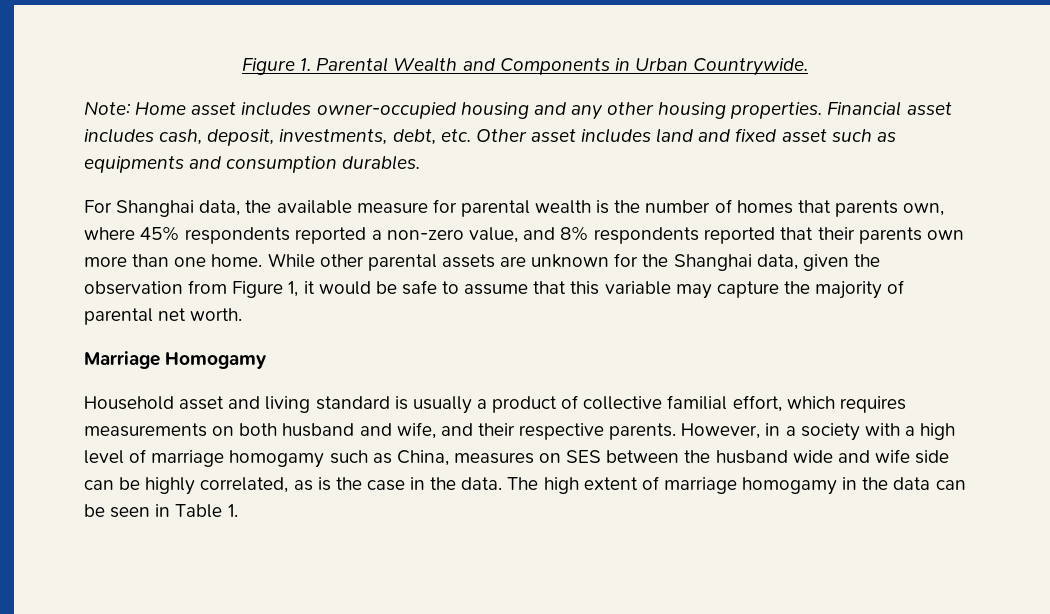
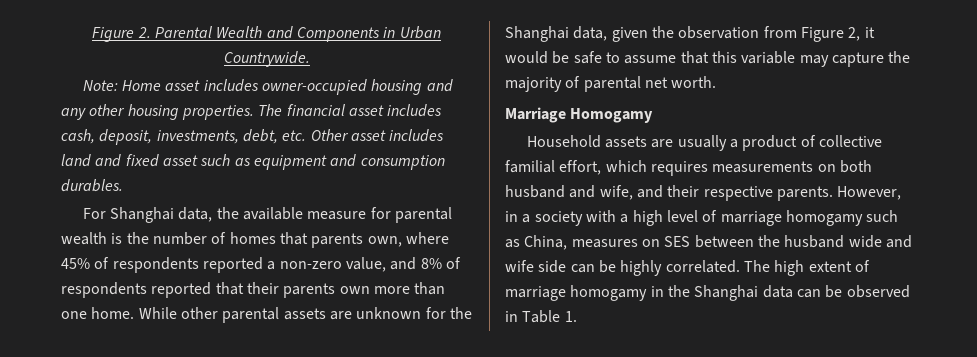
- Figure 1. Parental Wealth and Components in Urban Countrywide.
+ Figure 2. Parental Wealth and Components in Urban Countrywide.
- Financial asset includes cash, deposit, investments, debt, etc. Other asset includes land and fixed asset such as equipments and consumption durables.
+ The financial asset includes cash, deposit, investments, debt, etc. Other asset includes land and fixed asset such as equipment and consumption durables.
- For Shanghai data, the available measure for parental wealth is the number of homes that parents own, where 45% respondents reported a non-zero value, and 8% respondents reported that their parents own more than one home.
+ For Shanghai data, the available measure for parental wealth is the number of homes that parents own, where 45% of respondents reported a non-zero value, and 8% of respondents reported that their parents own more than one home.
- While other parental assets are unknown for the Shanghai data, given the observation from Figure 1, it would be safe to assume that this variable may capture the majority of parental net worth.
+ While other parental assets are unknown for the Shanghai data, given the observation from Figure 2, it would be safe to assume that this variable may capture the majority of parental net worth.
- Household asset and living standard is usually a product of collective familial effort, which requires measurements on both husband and wife, and their respective parents.
+ Household assets are usually a product of collective familial effort, which requires measurements on both husband and wife, and their respective parents.
- However, in a society with a high level of marriage homogamy such as China, measures on SES between the husband wide and wife side can be highly correlated, as is the case in the data.
+ However, in a society with a high level of marriage homogamy such as China, measures on SES between the husband wide and wife side can be highly correlated.
- The high extent of marriage homogamy in the data can be seen in Table 1.
+ The high extent of marriage homogamy in the Shanghai data can be observed in Table 1.

